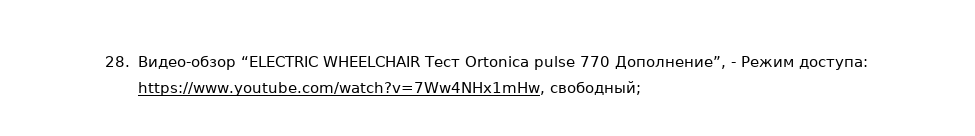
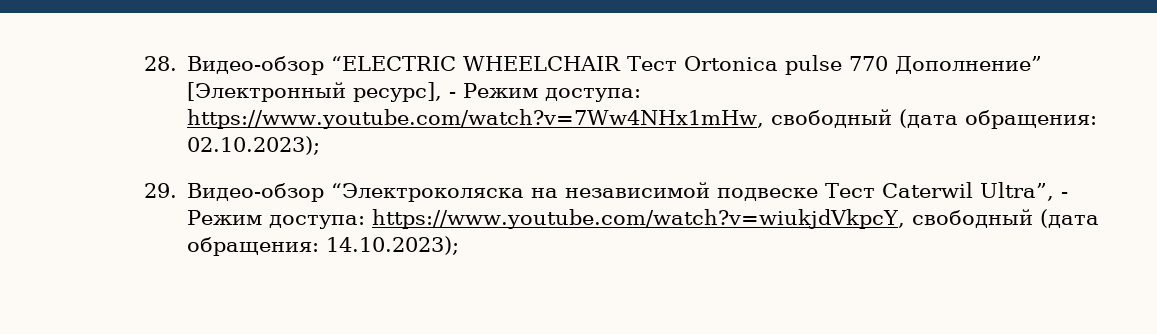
- 28. Видео-обзор “ELECTRIC WHEELCHAIR Тест Ortonica pulse 770 Дополнение”, - Режим доступа: https://www.youtube.com/watch?v=7Ww4NHx1mHw, свободный;
+ 28. Видео-обзор “ELECTRIC WHEELCHAIR Тест Ortonica pulse 770 Дополнение” [Электронный ресурс], - Режим доступа: https://www.youtube.com/watch?v=7Ww4NHx1mHw, свободный (дата обращения: 02.10.2023);
+ 29. Видео-обзор “Электроколяска на независимой подвеске Тест Caterwil Ultra”, - Режим доступа: https://www.youtube.com/watch?v=wiukjdVkpcY, свободный (дата обращения: 14.10.2023);

